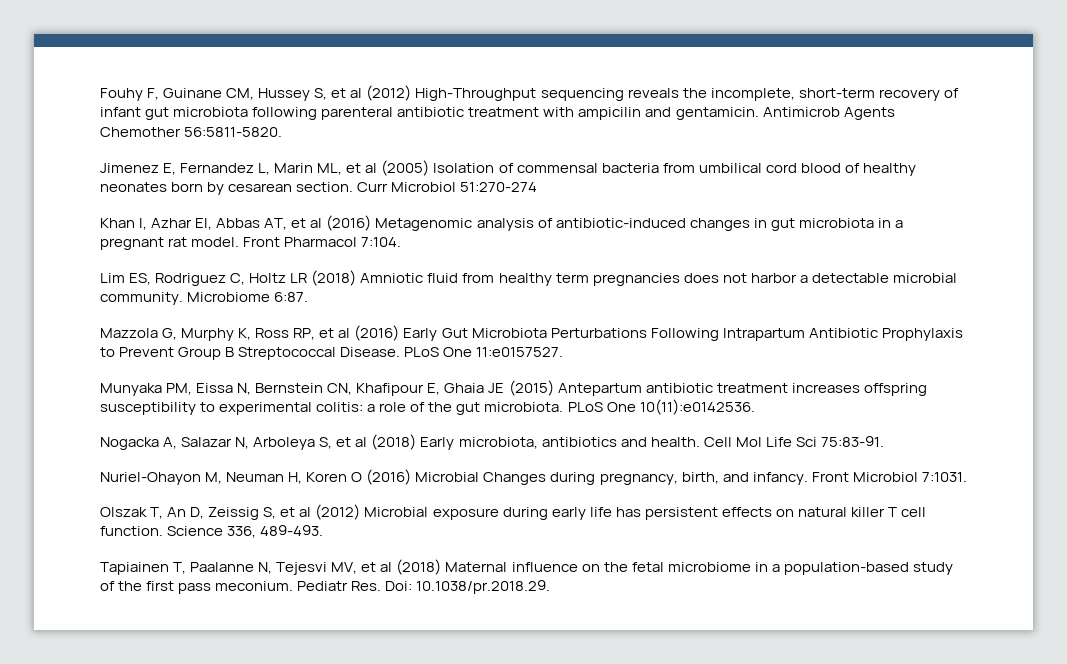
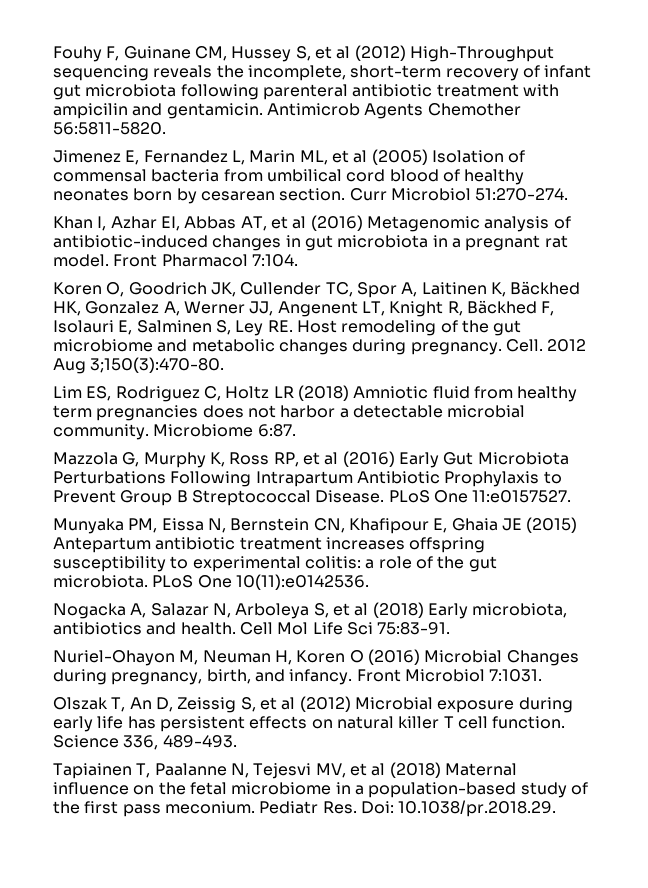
- Curr Microbiol 51:270-274
+ Curr Microbiol 51:270-274.
+ Koren O, Goodrich JK, Cullender TC, Spor A, Laitinen K, Bäckhed HK, Gonzalez A, Werner JJ, Angenent LT, Knight R, Bäckhed F, Isolauri E, Salminen S, Ley RE. Host remodeling of the gut microbiome and metabolic changes during pregnancy. Cell. 2012 Aug 3;150(3):470-80.

